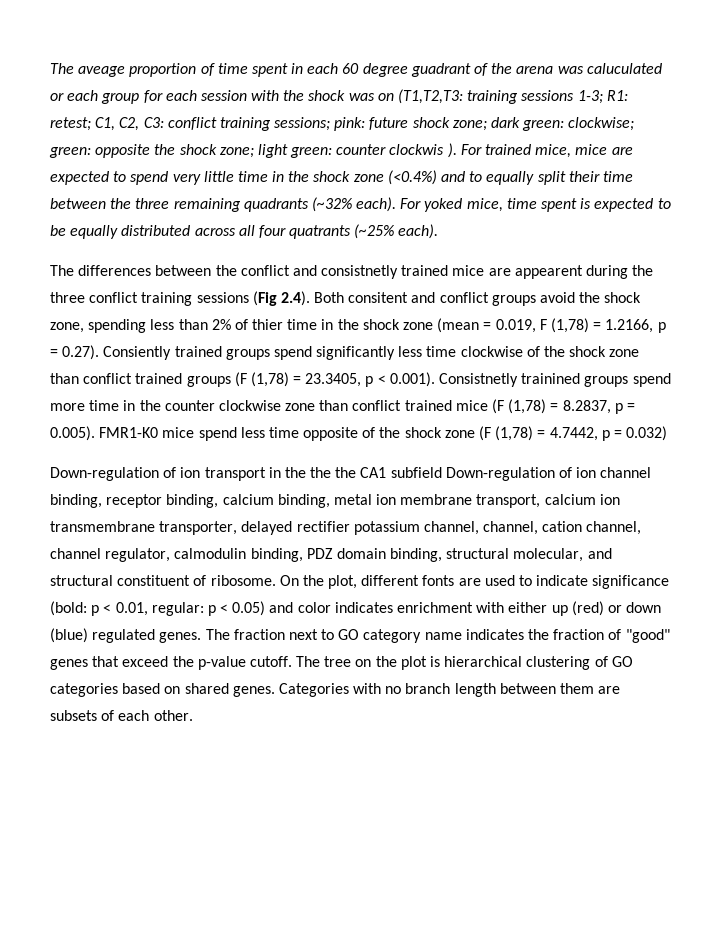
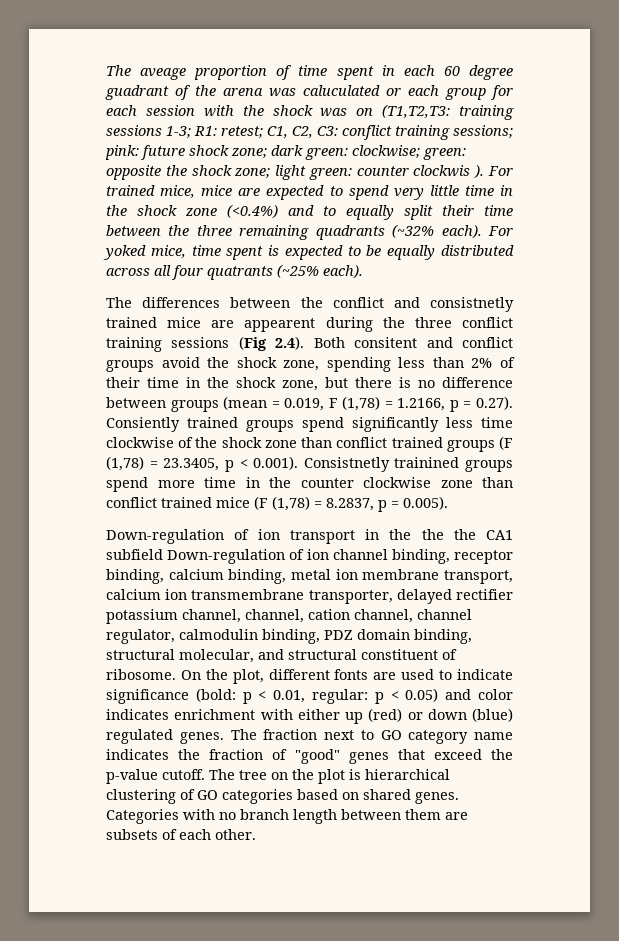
- The differences between the conflict and consistnetly trained mice are appearent during the three conflict training sessions (Fig 2.4). Both consitent and conflict groups avoid the shock zone, spending less than 2% of thier time in the shock zone (mean = 0.019, F (1,78) = 1.2166, p = 0.27). Consiently trained groups spend significantly less time clockwise of the shock zone than conflict trained groups (F (1,78) = 23.3405, p < 0.001). Consistnetly trainined groups spend more time in the counter clockwise zone than conflict trained mice (F (1,78) = 8.2837, p = 0.005). FMR1-K0 mice spend less time opposite of the shock zone (F (1,78) = 4.7442, p = 0.032)
+ The differences between the conflict and consistnetly trained mice are appearent during the three conflict training sessions (Fig 2.4). Both consitent and conflict groups avoid the shock zone, spending less than 2% of their time in the shock zone, but there is no difference between groups (mean = 0.019, F (1,78) = 1.2166, p = 0.27). Consiently trained groups spend significantly less time clockwise of the shock zone than conflict trained groups (F (1,78) = 23.3405, p < 0.001). Consistnetly trainined groups spend more time in the counter clockwise zone than conflict trained mice (F (1,78) = 8.2837, p = 0.005).

